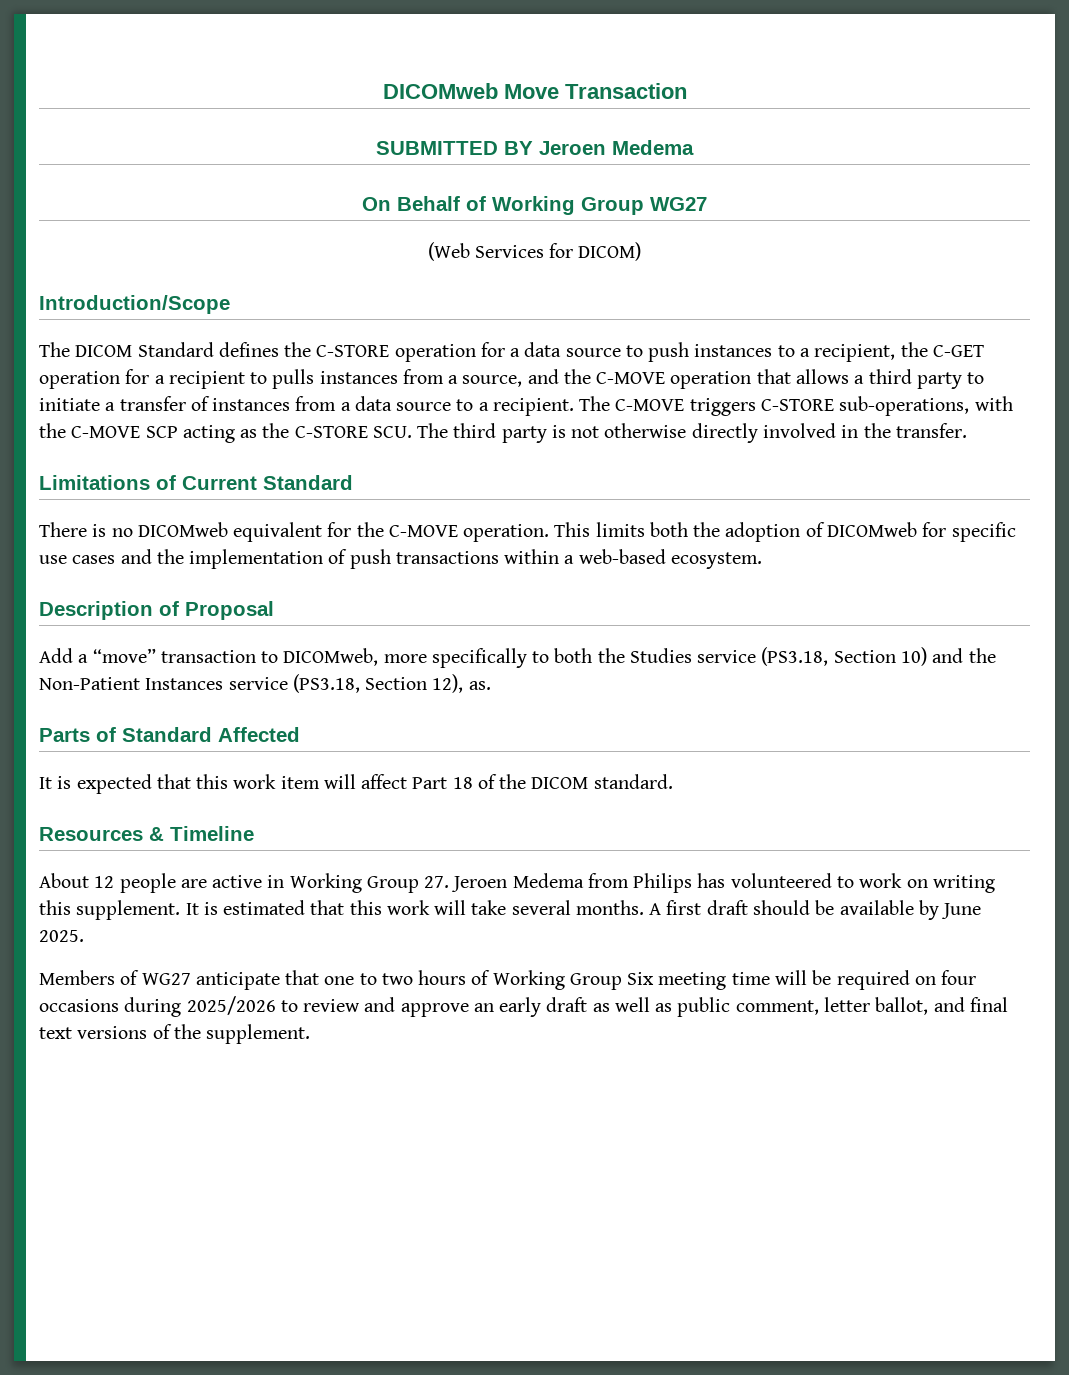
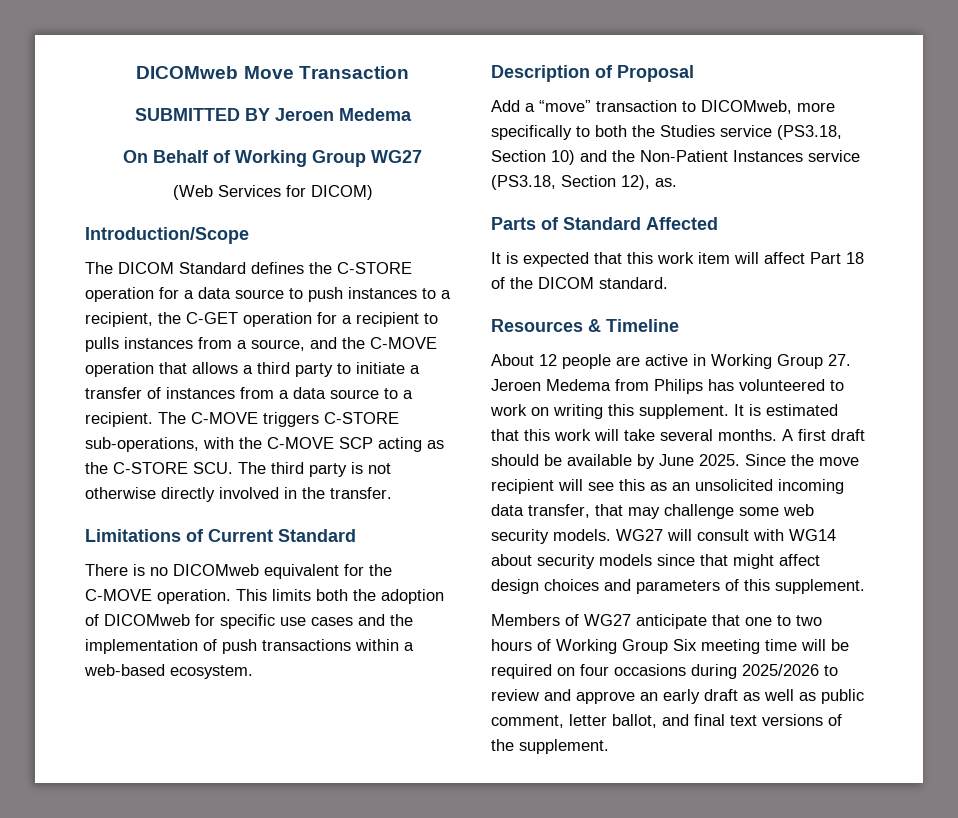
+ Since the move recipient will see this as an unsolicited incoming data transfer, that may challenge some web security models. WG27 will consult with WG14 about security models since that might affect design choices and parameters of this supplement.

